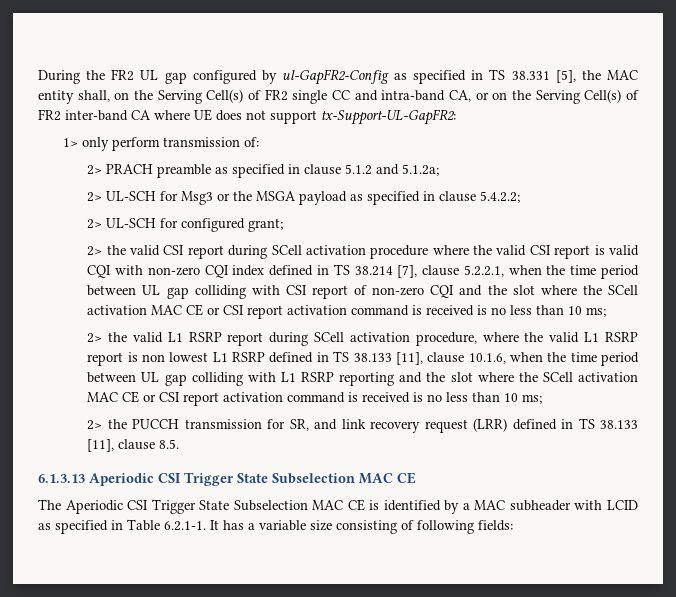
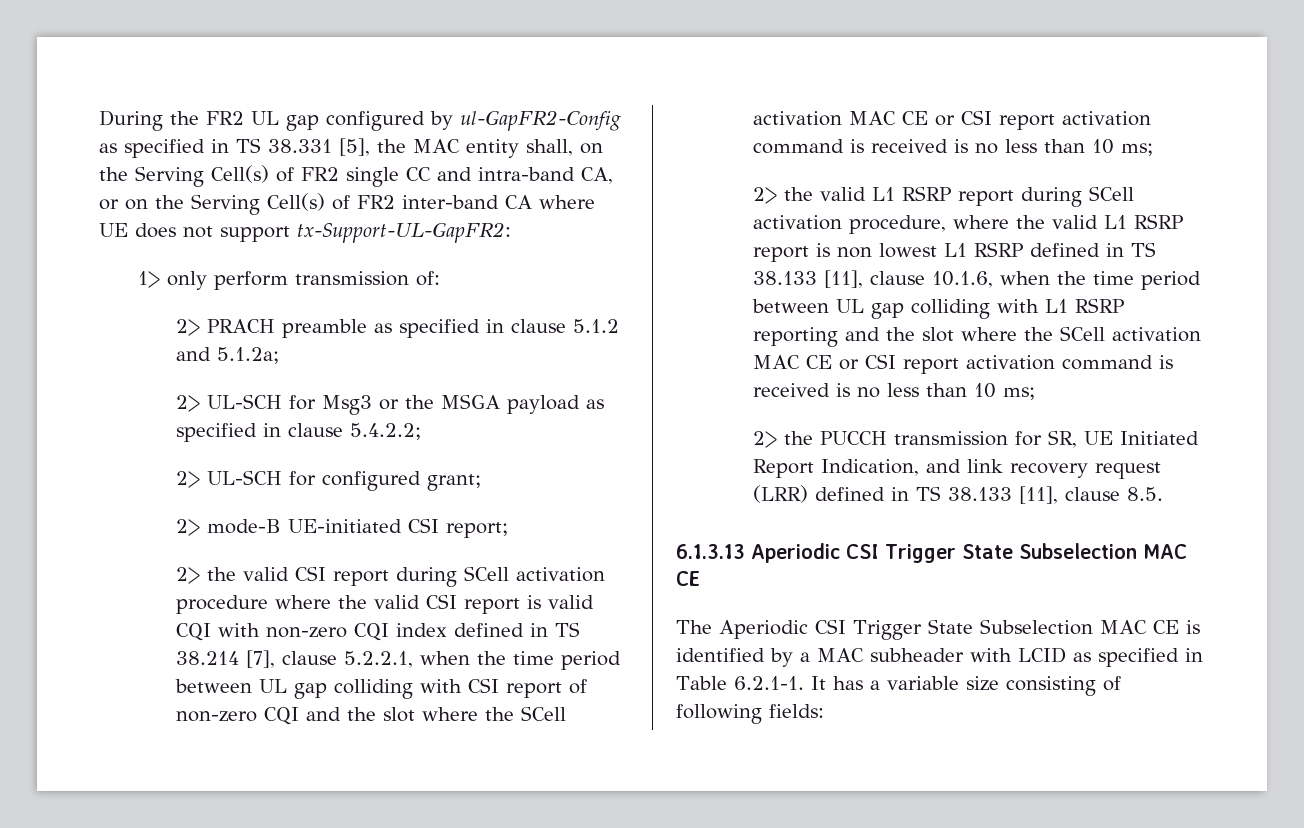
+ 2> mode-B UE-initiated CSI report;
- 2> the PUCCH transmission for SR, and link recovery request (LRR) defined in TS 38.133 [11], clause 8.5.
+ 2> the PUCCH transmission for SR, UE Initiated Report Indication, and link recovery request (LRR) defined in TS 38.133 [11], clause 8.5.

